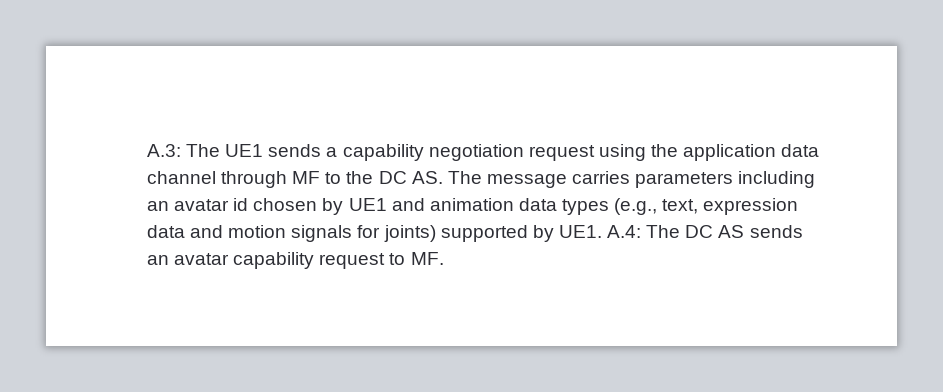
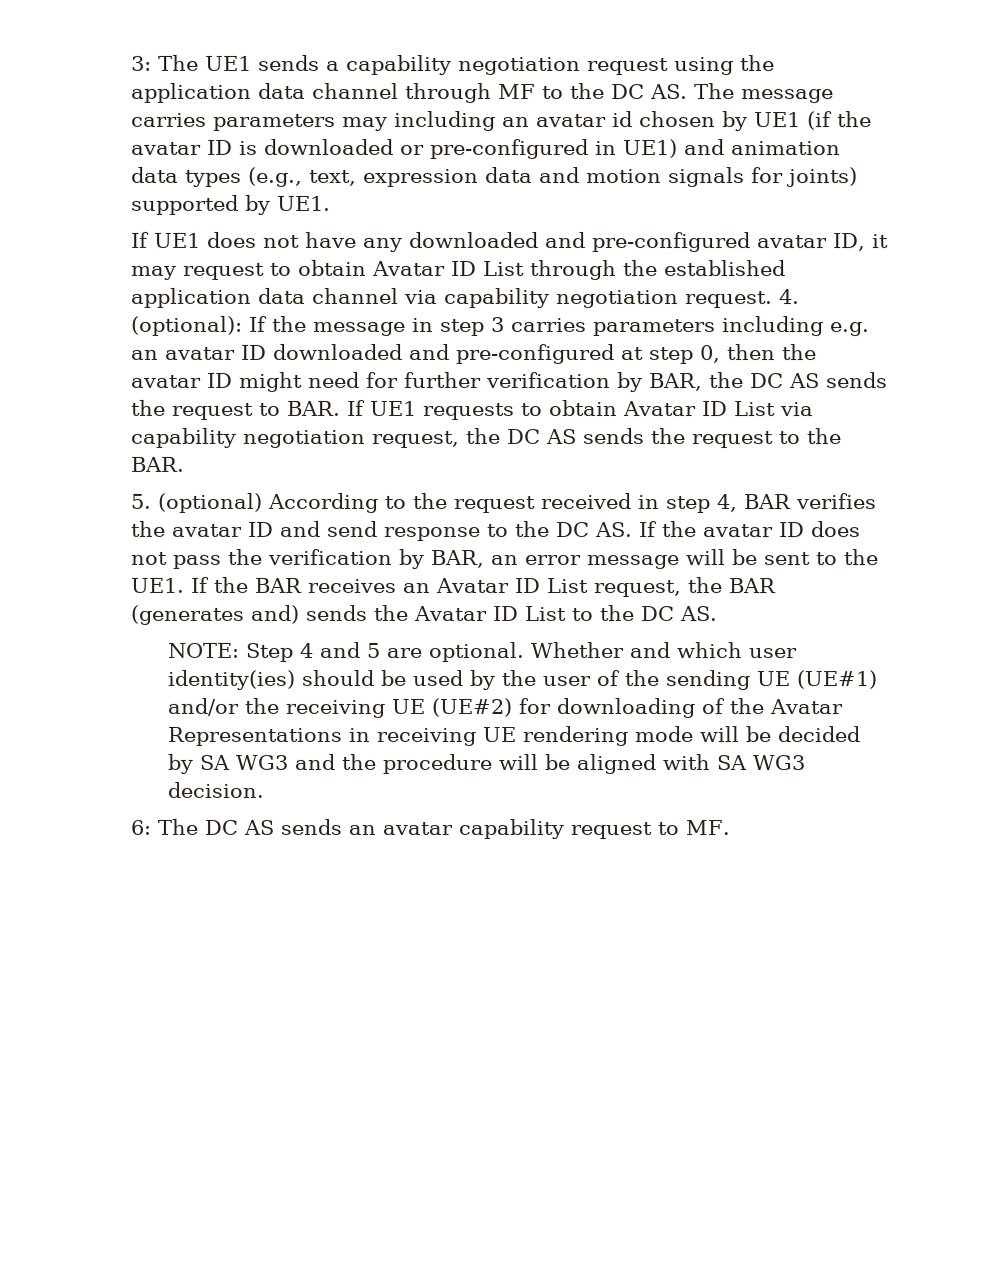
- A.3: The UE1 sends a capability negotiation request using the application data channel through MF to the DC AS. The message carries parameters including an avatar id chosen by UE1 and animation data types (e.g., text, expression data and motion signals for joints) supported by UE1. A.4: The DC AS sends an avatar capability request to MF.
+ 3: The UE1 sends a capability negotiation request using the application data channel through MF to the DC AS. The message carries parameters may including an avatar id chosen by UE1 (if the avatar ID is downloaded or pre-configured in UE1) and animation data types (e.g., text, expression data and motion signals for joints) supported by UE1.
+ If UE1 does not have any downloaded and pre-configured avatar ID, it may request to obtain Avatar ID List through the established application data channel via capability negotiation request. 4. (optional): If the message in step 3 carries parameters including e.g. an avatar ID downloaded and pre-configured at step 0, then the avatar ID might need for further verification by BAR, the DC AS sends the request to BAR. If UE1 requests to obtain Avatar ID List via capability negotiation request, the DC AS sends the request to the BAR.
+ 5. (optional) According to the request received in step 4, BAR verifies the avatar ID and send response to the DC AS. If the avatar ID does not pass the verification by BAR, an error message will be sent to the UE1. If the BAR receives an Avatar ID List request, the BAR (generates and) sends the Avatar ID List to the DC AS.
+ NOTE: Step 4 and 5 are optional. Whether and which user identity(ies) should be used by the user of the sending UE (UE#1) and/or the receiving UE (UE#2) for downloading of the Avatar Representations in receiving UE rendering mode will be decided by SA WG3 and the procedure will be aligned with SA WG3 decision.
+ 6: The DC AS sends an avatar capability request to MF.

